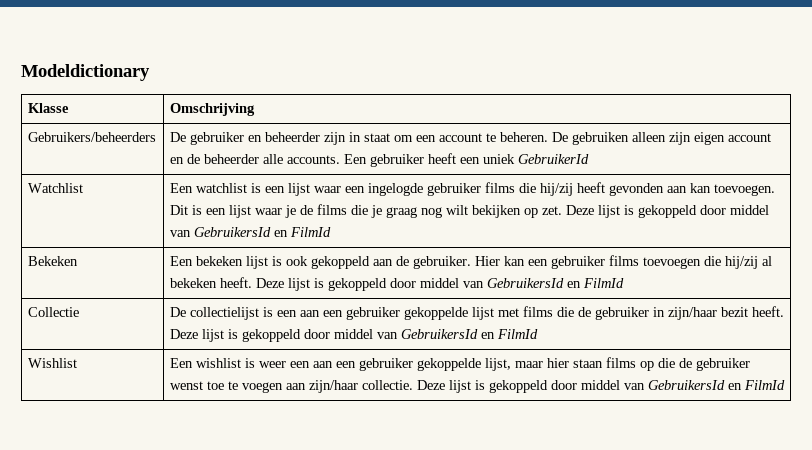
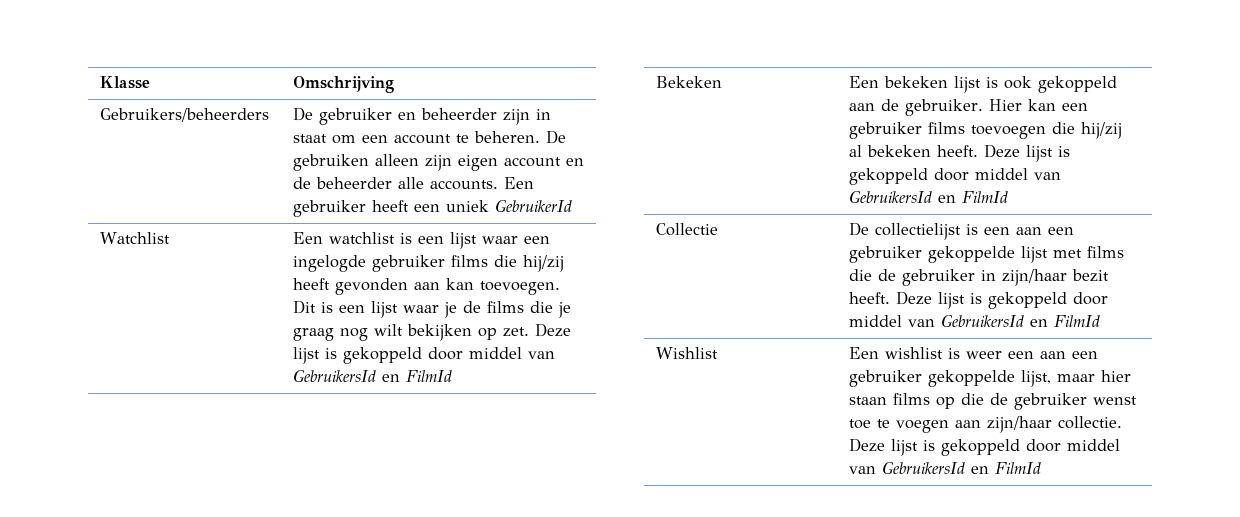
- Modeldictionary

